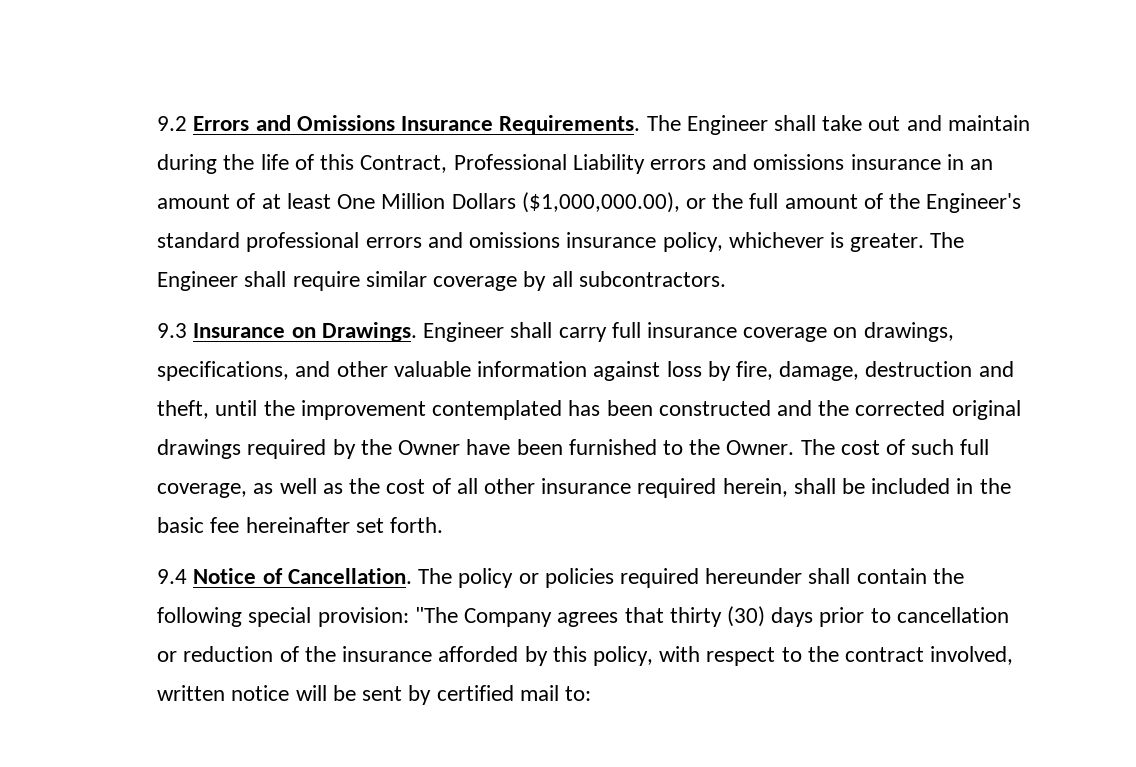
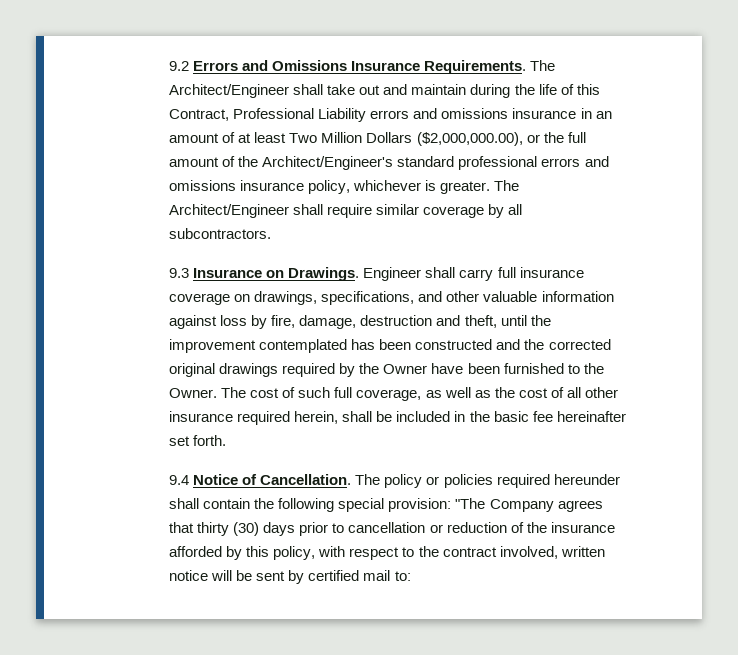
- The Engineer shall take out and maintain during the life of this Contract, Professional Liability errors and omissions insurance in an amount of at least One Million Dollars ($1,000,000.00), or the full amount of the Engineer's standard professional errors and omissions insurance policy, whichever is greater.
+ The Architect/Engineer shall take out and maintain during the life of this Contract, Professional Liability errors and omissions insurance in an amount of at least Two Million Dollars ($2,000,000.00), or the full amount of the Architect/Engineer's standard professional errors and omissions insurance policy, whichever is greater.
- The Engineer shall require similar coverage by all subcontractors.
+ The Architect/Engineer shall require similar coverage by all subcontractors.

